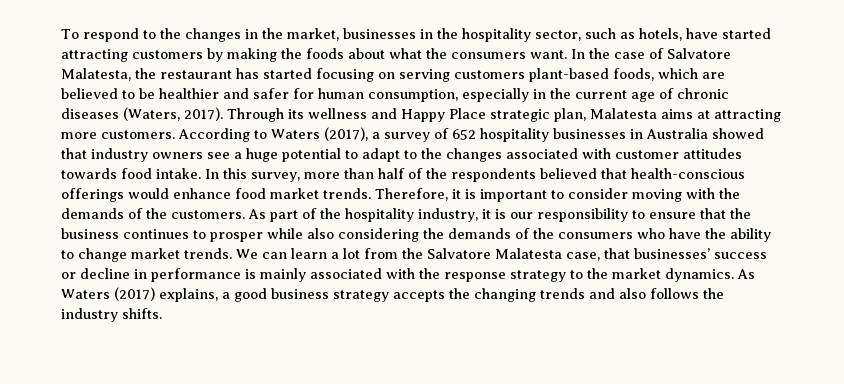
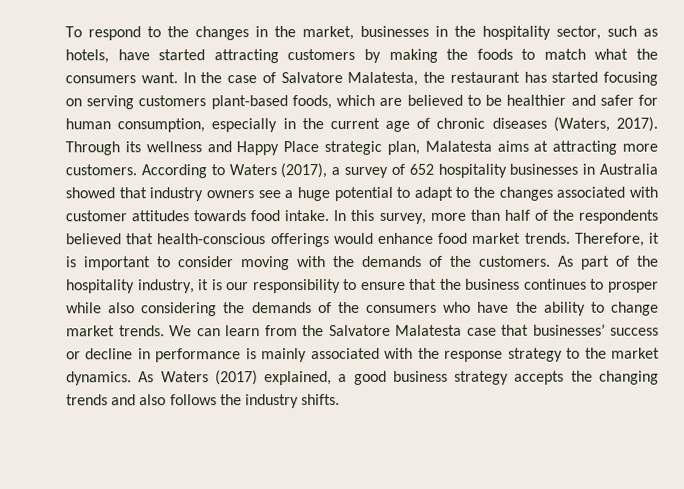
- To respond to the changes in the market, businesses in the hospitality sector, such as hotels, have started attracting customers by making the foods about what the consumers want.
+ To respond to the changes in the market, businesses in the hospitality sector, such as hotels, have started attracting customers by making the foods to match what the consumers want.
- We can learn a lot from the Salvatore Malatesta case, that businesses’ success or decline in performance is mainly associated with the response strategy to the market dynamics.
+ We can learn from the Salvatore Malatesta case that businesses’ success or decline in performance is mainly associated with the response strategy to the market dynamics.
- As Waters (2017) explains, a good business strategy accepts the changing trends and also follows the industry shifts.
+ As Waters (2017) explained, a good business strategy accepts the changing trends and also follows the industry shifts.

